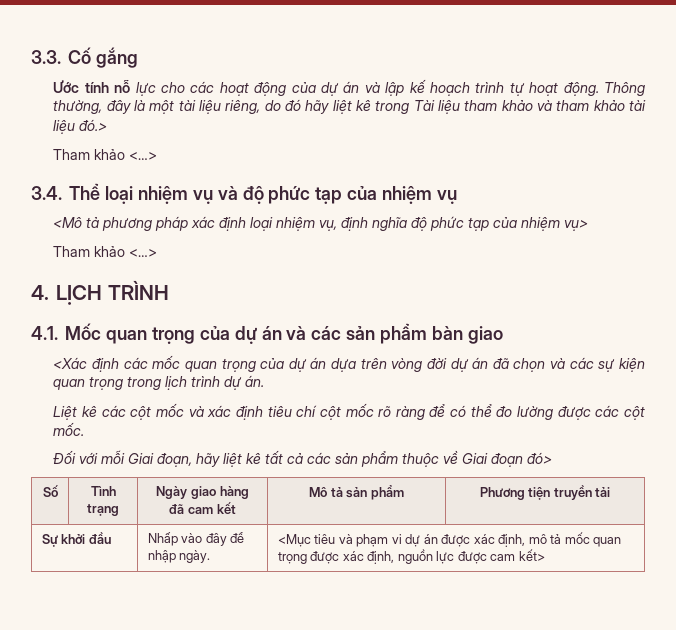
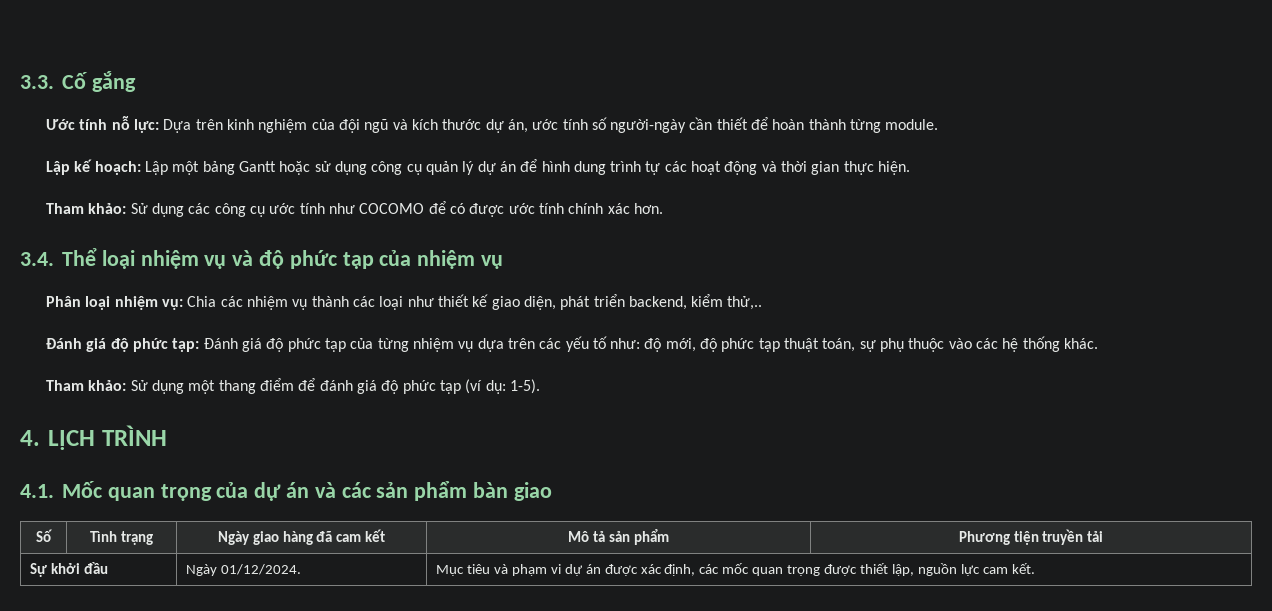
- Ước tính nỗ lực cho các hoạt động của dự án và lập kế hoạch trình tự hoạt động. Thông thường, đây là một tài liệu riêng, do đó hãy liệt kê trong Tài liệu tham khảo và tham khảo tài liệu đó.>
- Tham khảo <…>
+ Ước tính nỗ lực: Dựa trên kinh nghiệm của đội ngũ và kích thước dự án, ước tính số người-ngày cần thiết để hoàn thành từng module.
+ Lập kế hoạch: Lập một bảng Gantt hoặc sử dụng công cụ quản lý dự án để hình dung trình tự các hoạt động và thời gian thực hiện.
+ Tham khảo: Sử dụng các công cụ ước tính như COCOMO để có được ước tính chính xác hơn.
- <Mô tả phương pháp xác định loại nhiệm vụ, định nghĩa độ phức tạp của nhiệm vụ>
- Tham khảo <…>
+ Phân loại nhiệm vụ: Chia các nhiệm vụ thành các loại như thiết kế giao diện, phát triển backend, kiểm thử,..
+ Đánh giá độ phức tạp: Đánh giá độ phức tạp của từng nhiệm vụ dựa trên các yếu tố như: độ mới, độ phức tạp thuật toán, sự phụ thuộc vào các hệ thống khác.
+ Tham khảo: Sử dụng một thang điểm để đánh giá độ phức tạp (ví dụ: 1-5).
- <Xác định các mốc quan trọng của dự án dựa trên vòng đời dự án đã chọn và các sự kiện quan trọng trong lịch trình dự án.
- Liệt kê các cột mốc và xác định tiêu chí cột mốc rõ ràng để có thể đo lường được các cột mốc.
- Đối với mỗi Giai đoạn, hãy liệt kê tất cả các sản phẩm thuộc về Giai đoạn đó>
- Sự khởi đầu | Nhấp vào đây để nhập ngày. | <Mục tiêu và phạm vi dự án được xác định, mô tả mốc quan trọng được xác định, nguồn lực được cam kết>
+ Sự khởi đầu | Ngày 01/12/2024. | Mục tiêu và phạm vi dự án được xác định, các mốc quan trọng được thiết lập, nguồn lực cam kết.

